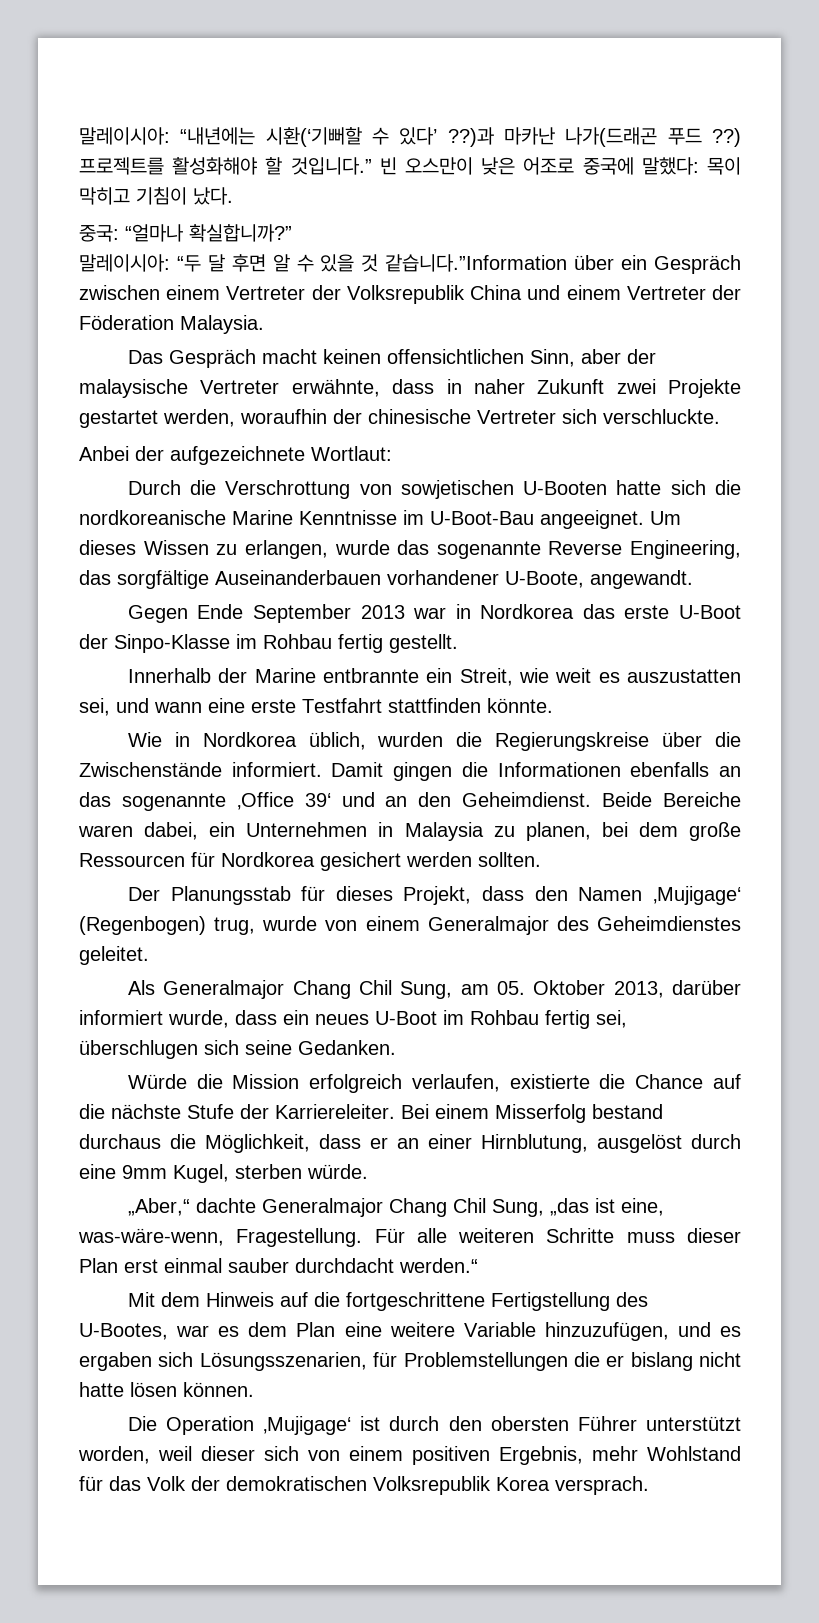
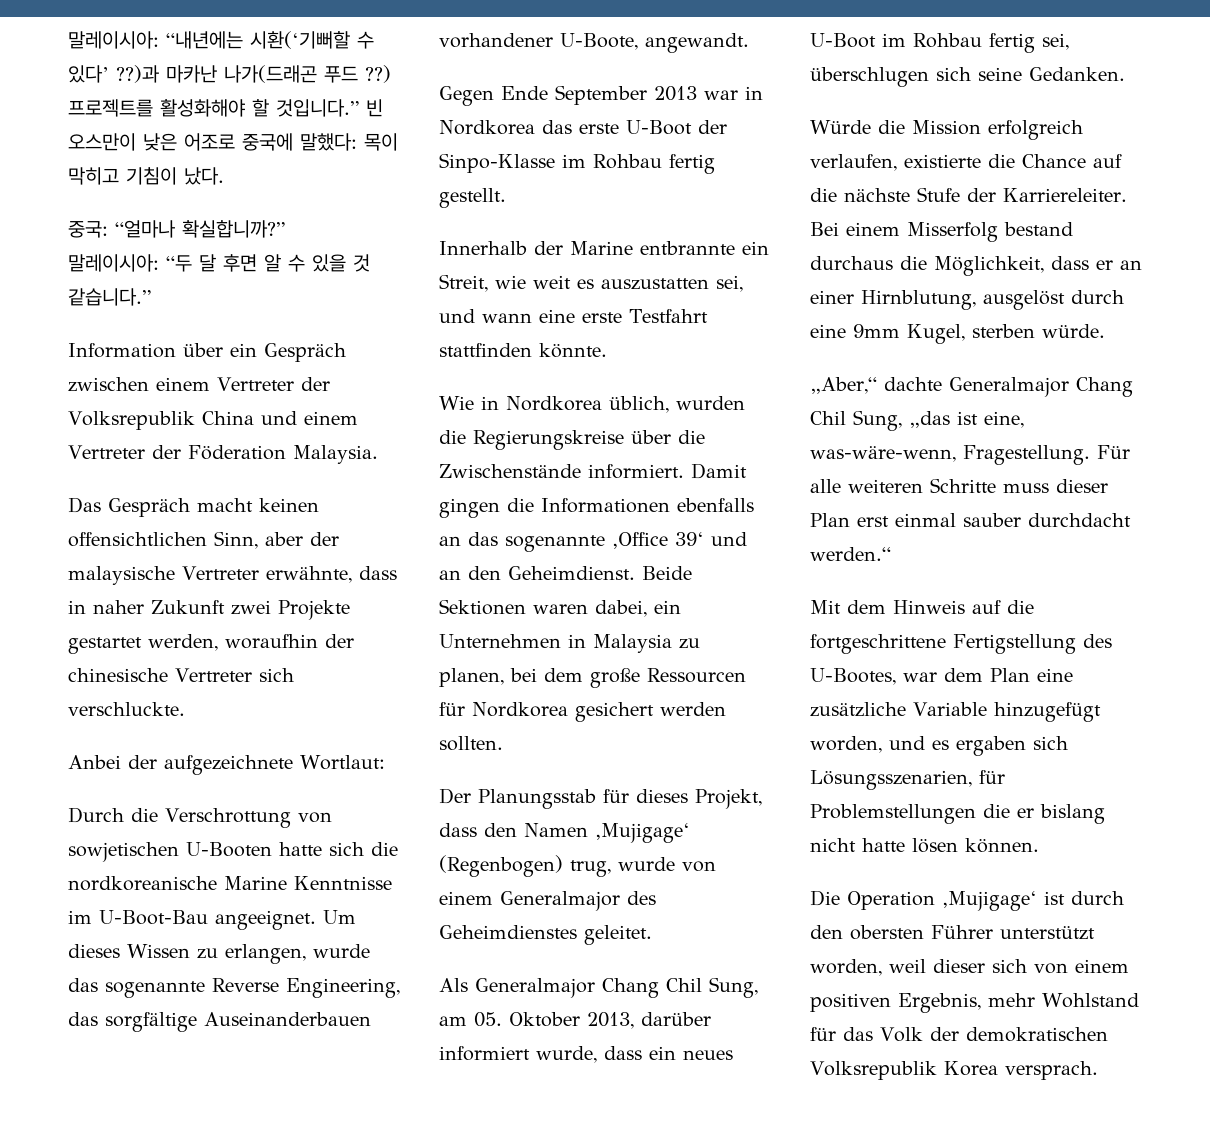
- 말레이시아: “두 달 후면 알 수 있을 것 같습니다.”Information über ein Gespräch zwischen einem Vertreter der Volksrepublik China und einem Vertreter der Föderation Malaysia.
+ 말레이시아: “두 달 후면 알 수 있을 것 같습니다.”
+ Information über ein Gespräch zwischen einem Vertreter der Volksrepublik China und einem Vertreter der Föderation Malaysia.
- Beide Bereiche waren dabei, ein Unternehmen in Malaysia zu planen, bei dem große Ressourcen für Nordkorea gesichert werden sollten.
+ Beide Sektionen waren dabei, ein Unternehmen in Malaysia zu planen, bei dem große Ressourcen für Nordkorea gesichert werden sollten.
- Mit dem Hinweis auf die fortgeschrittene Fertigstellung des U-Bootes, war es dem Plan eine weitere Variable hinzuzufügen, und es ergaben sich Lösungsszenarien, für Problemstellungen die er bislang nicht hatte lösen können.
+ Mit dem Hinweis auf die fortgeschrittene Fertigstellung des U-Bootes, war dem Plan eine zusätzliche Variable hinzugefügt worden, und es ergaben sich Lösungsszenarien, für Problemstellungen die er bislang nicht hatte lösen können.

